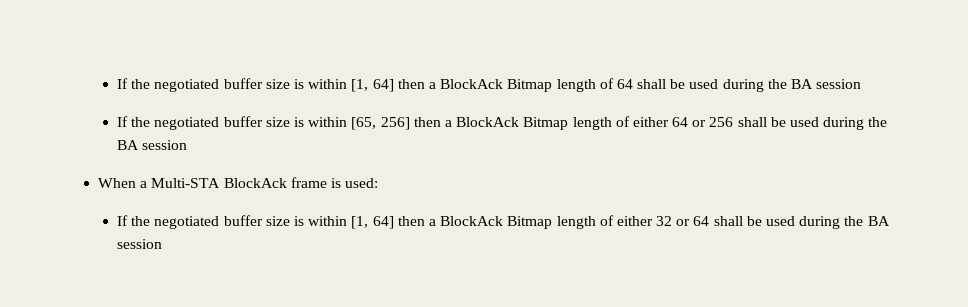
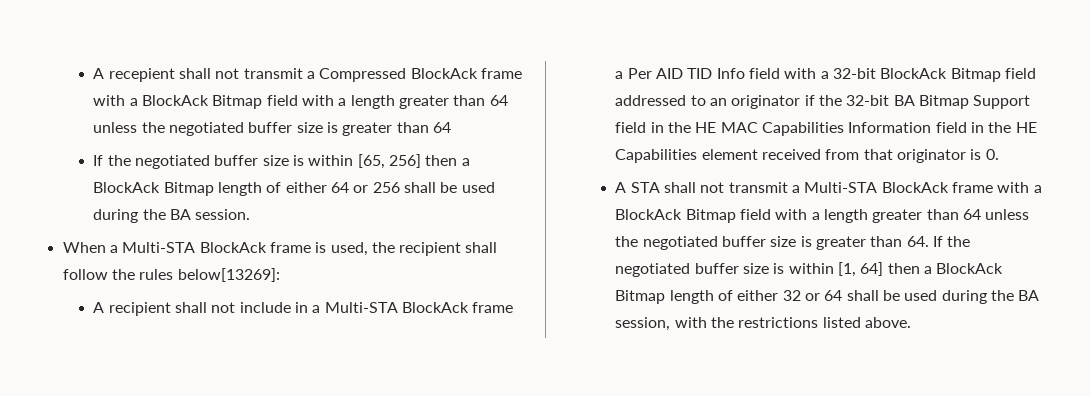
- If the negotiated buffer size is within [1, 64] then a BlockAck Bitmap length of 64 shall be used during the BA session
+ A recepient shall not transmit a Compressed BlockAck frame with a BlockAck Bitmap field with a length greater than 64 unless the negotiated buffer size is greater than 64
- If the negotiated buffer size is within [65, 256] then a BlockAck Bitmap length of either 64 or 256 shall be used during the BA session
+ If the negotiated buffer size is within [65, 256] then a BlockAck Bitmap length of either 64 or 256 shall be used during the BA session.
- When a Multi-STA BlockAck frame is used:
- If the negotiated buffer size is within [1, 64] then a BlockAck Bitmap length of either 32 or 64 shall be used during the BA session
+ When a Multi-STA BlockAck frame is used, the recipient shall follow the rules below[13269]:
+ A recipient shall not include in a Multi-STA BlockAck frame a Per AID TID Info field with a 32-bit BlockAck Bitmap field addressed to an originator if the 32-bit BA Bitmap Support field in the HE MAC Capabilities Information field in the HE Capabilities element received from that originator is 0.
+ A STA shall not transmit a Multi-STA BlockAck frame with a BlockAck Bitmap field with a length greater than 64 unless the negotiated buffer size is greater than 64. If the negotiated buffer size is within [1, 64] then a BlockAck Bitmap length of either 32 or 64 shall be used during the BA session, with the restrictions listed above.

